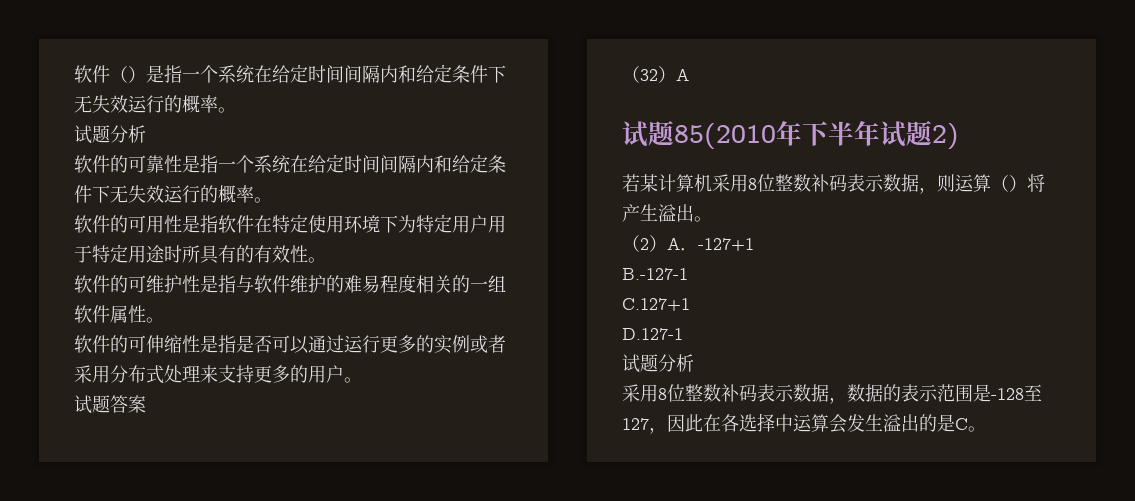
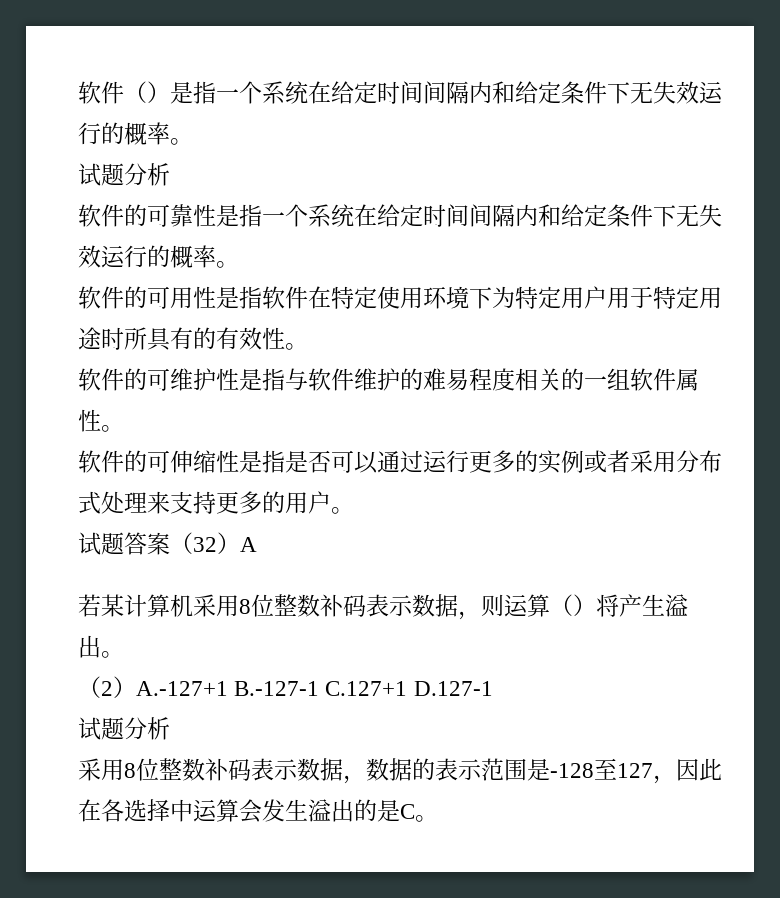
- 试题答案
- （32）A
+ 试题答案（32）A
- 试题85(2010年下半年试题2)
- （2）A．-127+1
- B.-127-1
- C.127+1
- D.127-1
+ （2）A.-127+1 B.-127-1 C.127+1 D.127-1

